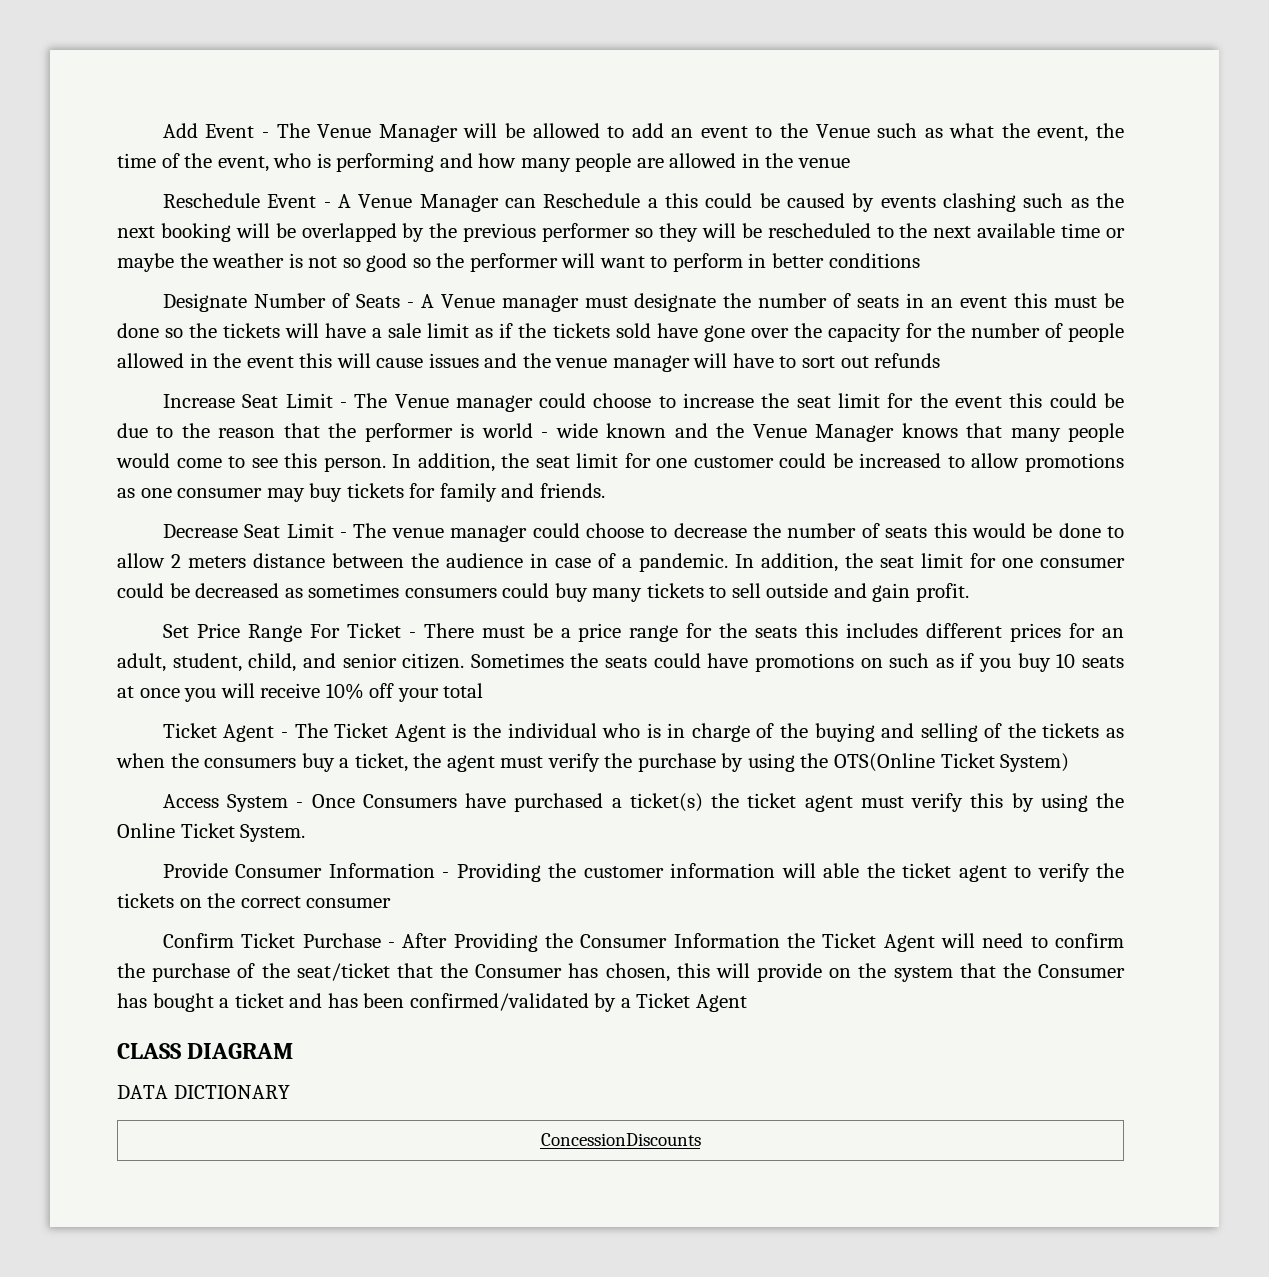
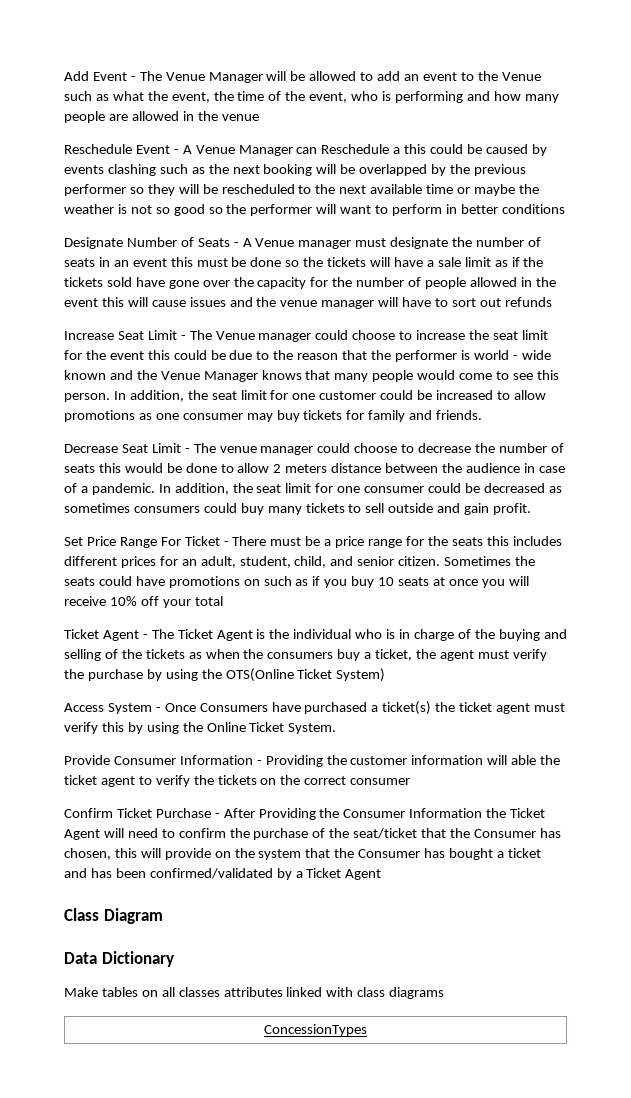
- CLASS DIAGRAM
- DATA DICTIONARY
- ConcessionDiscounts
+ Class Diagram
+ Data Dictionary
+ Make tables on all classes attributes linked with class diagrams
+ ConcessionTypes

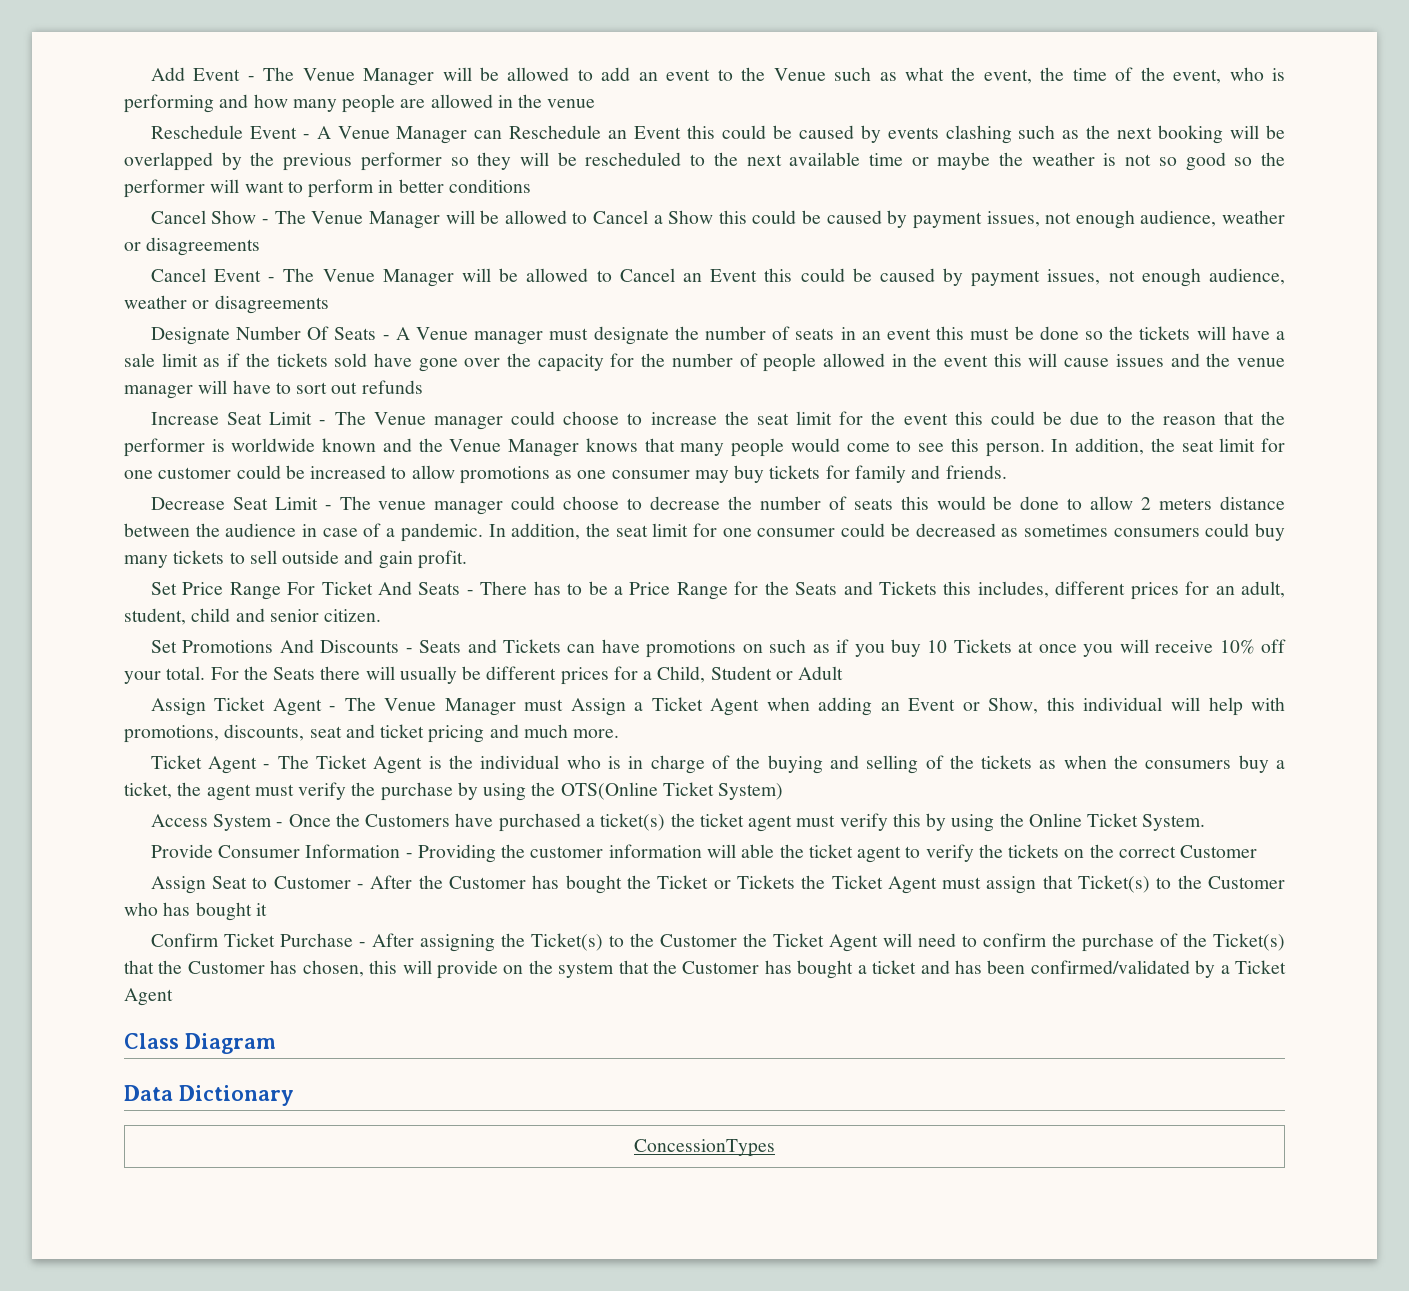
- Reschedule Event - A Venue Manager can Reschedule a this could be caused by events clashing such as the next booking will be overlapped by the previous performer so they will be rescheduled to the next available time or maybe the weather is not so good so the performer will want to perform in better conditions
+ Reschedule Event - A Venue Manager can Reschedule an Event this could be caused by events clashing such as the next booking will be overlapped by the previous performer so they will be rescheduled to the next available time or maybe the weather is not so good so the performer will want to perform in better conditions
+ Cancel Show - The Venue Manager will be allowed to Cancel a Show this could be caused by payment issues, not enough audience, weather or disagreements
+ Cancel Event - The Venue Manager will be allowed to Cancel an Event this could be caused by payment issues, not enough audience, weather or disagreements
- Designate Number of Seats - A Venue manager must designate the number of seats in an event this must be done so the tickets will have a sale limit as if the tickets sold have gone over the capacity for the number of people allowed in the event this will cause issues and the venue manager will have to sort out refunds
+ Designate Number Of Seats - A Venue manager must designate the number of seats in an event this must be done so the tickets will have a sale limit as if the tickets sold have gone over the capacity for the number of people allowed in the event this will cause issues and the venue manager will have to sort out refunds
- Increase Seat Limit - The Venue manager could choose to increase the seat limit for the event this could be due to the reason that the performer is world - wide known and the Venue Manager knows that many people would come to see this person.
+ Increase Seat Limit - The Venue manager could choose to increase the seat limit for the event this could be due to the reason that the performer is worldwide known and the Venue Manager knows that many people would come to see this person.
- Set Price Range For Ticket - There must be a price range for the seats this includes different prices for an adult, student, child, and senior citizen. Sometimes the seats could have promotions on such as if you buy 10 seats at once you will receive 10% off your total
+ Set Price Range For Ticket And Seats - There has to be a Price Range for the Seats and Tickets this includes, different prices for an adult, student, child and senior citizen.
+ Set Promotions And Discounts - Seats and Tickets can have promotions on such as if you buy 10 Tickets at once you will receive 10% off your total. For the Seats there will usually be different prices for a Child, Student or Adult
+ Assign Ticket Agent - The Venue Manager must Assign a Ticket Agent when adding an Event or Show, this individual will help with promotions, discounts, seat and ticket pricing and much more.
- Access System - Once Consumers have purchased a ticket(s) the ticket agent must verify this by using the Online Ticket System.
+ Access System - Once the Customers have purchased a ticket(s) the ticket agent must verify this by using the Online Ticket System.
- Provide Consumer Information - Providing the customer information will able the ticket agent to verify the tickets on the correct consumer
+ Provide Consumer Information - Providing the customer information will able the ticket agent to verify the tickets on the correct Customer
+ Assign Seat to Customer - After the Customer has bought the Ticket or Tickets the Ticket Agent must assign that Ticket(s) to the Customer who has bought it
- Confirm Ticket Purchase - After Providing the Consumer Information the Ticket Agent will need to confirm the purchase of the seat/ticket that the Consumer has chosen, this will provide on the system that the Consumer has bought a ticket and has been confirmed/validated by a Ticket Agent
+ Confirm Ticket Purchase - After assigning the Ticket(s) to the Customer the Ticket Agent will need to confirm the purchase of the Ticket(s) that the Customer has chosen, this will provide on the system that the Customer has bought a ticket and has been confirmed/validated by a Ticket Agent
- Make tables on all classes attributes linked with class diagrams

